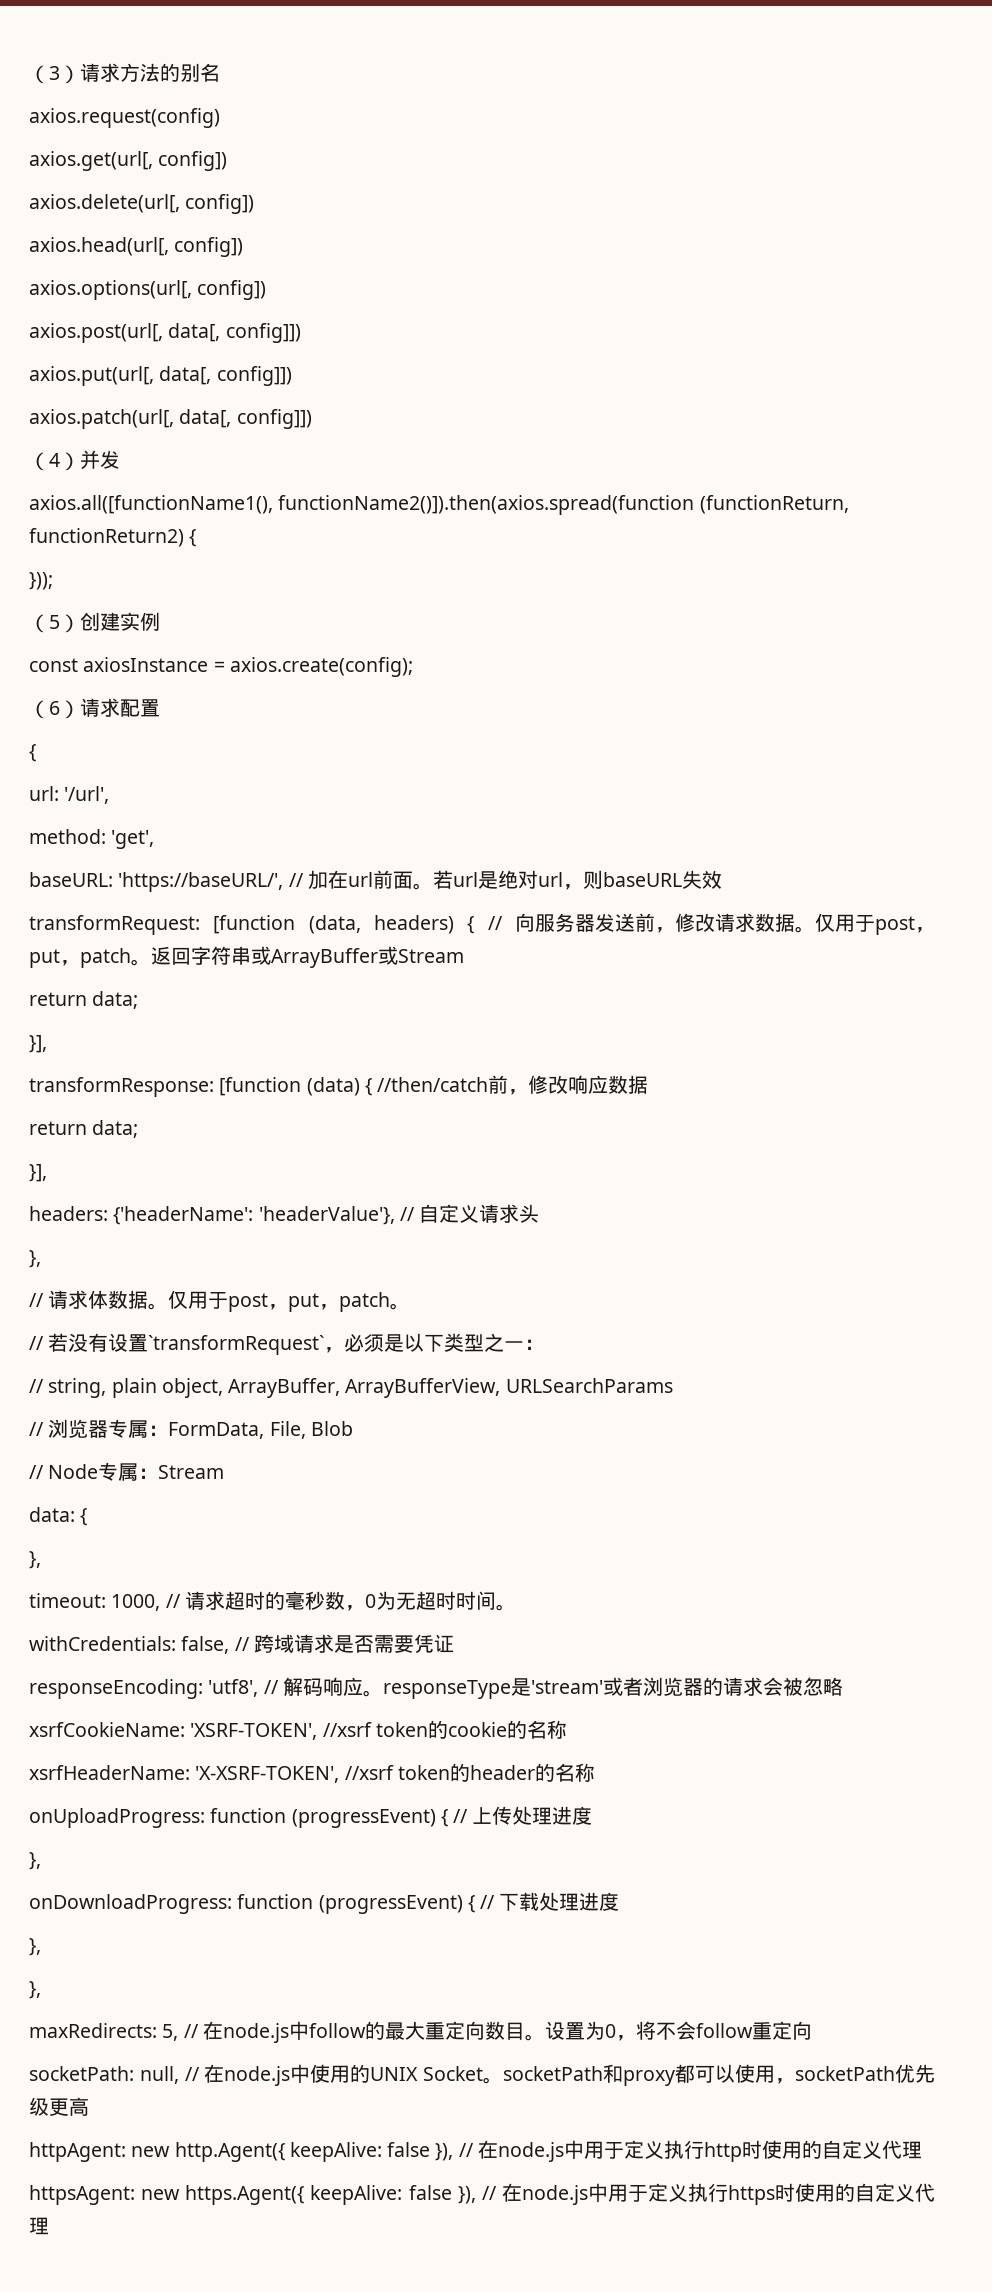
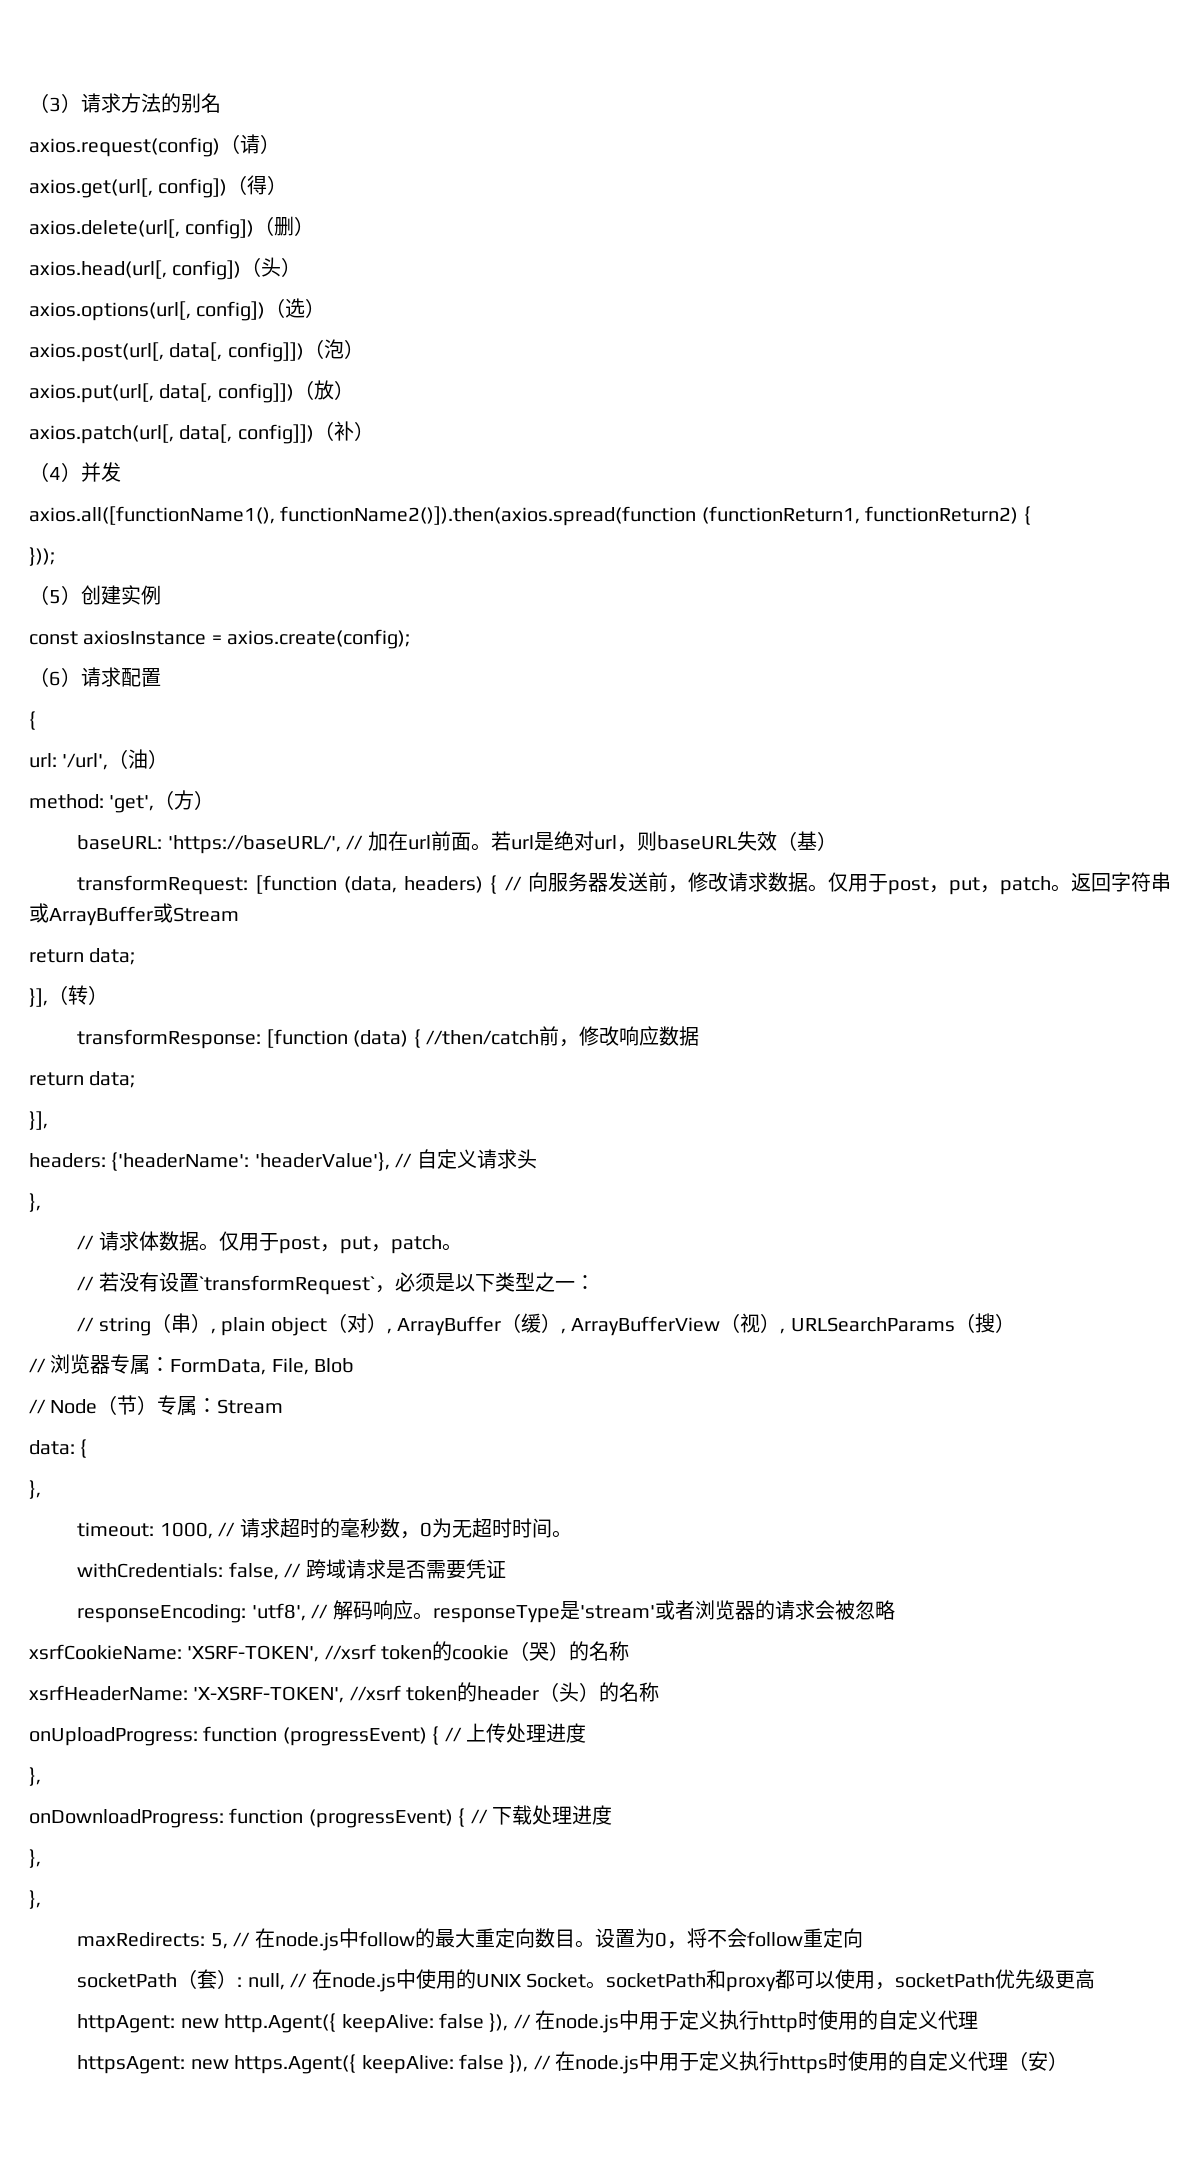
- axios.request(config)
+ axios.request(config)（请）
- axios.get(url[, config])
+ axios.get(url[, config])（得）
- axios.delete(url[, config])
+ axios.delete(url[, config])（删）
- axios.head(url[, config])
+ axios.head(url[, config])（头）
- axios.options(url[, config])
+ axios.options(url[, config])（选）
- axios.post(url[, data[, config]])
+ axios.post(url[, data[, config]])（泡）
- axios.put(url[, data[, config]])
+ axios.put(url[, data[, config]])（放）
- axios.patch(url[, data[, config]])
+ axios.patch(url[, data[, config]])（补）
- axios.all([functionName1(), functionName2()]).then(axios.spread(function (functionReturn, functionReturn2) {
+ axios.all([functionName1(), functionName2()]).then(axios.spread(function (functionReturn1, functionReturn2) {
- url: '/url',
+ url: '/url',（油）
- method: 'get',
+ method: 'get',（方）
- 若url是绝对url，则baseURL失效
+ 若url是绝对url，则baseURL失效（基）
  返回字符串或ArrayBuffer或Stream
  return data;
- }],
+ }],（转）
- // string, plain object, ArrayBuffer, ArrayBufferView, URLSearchParams
+ // string（串）, plain object（对）, ArrayBuffer（缓）, ArrayBufferView（视）, URLSearchParams（搜）
- // Node专属：Stream
+ // Node（节）专属：Stream
- xsrfCookieName: 'XSRF-TOKEN', //xsrf token的cookie的名称
+ xsrfCookieName: 'XSRF-TOKEN', //xsrf token的cookie（哭）的名称
- xsrfHeaderName: 'X-XSRF-TOKEN', //xsrf token的header的名称
+ xsrfHeaderName: 'X-XSRF-TOKEN', //xsrf token的header（头）的名称
- socketPath: null, // 在node.js中使用的UNIX Socket。socketPath和proxy都可以使用，socketPath优先级更高
+ socketPath（套）: null, // 在node.js中使用的UNIX Socket。socketPath和proxy都可以使用，socketPath优先级更高
- httpsAgent: new https.Agent({ keepAlive: false }), // 在node.js中用于定义执行https时使用的自定义代理
+ httpsAgent: new https.Agent({ keepAlive: false }), // 在node.js中用于定义执行https时使用的自定义代理（安）

